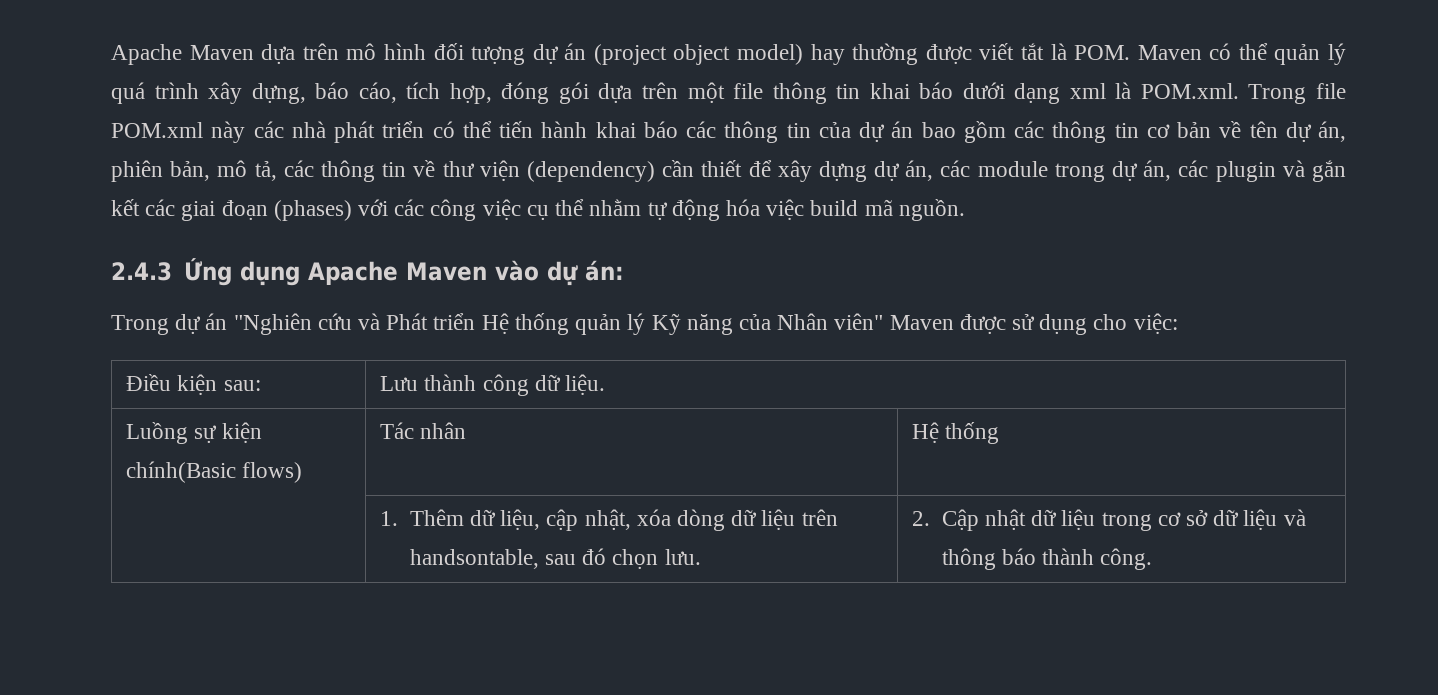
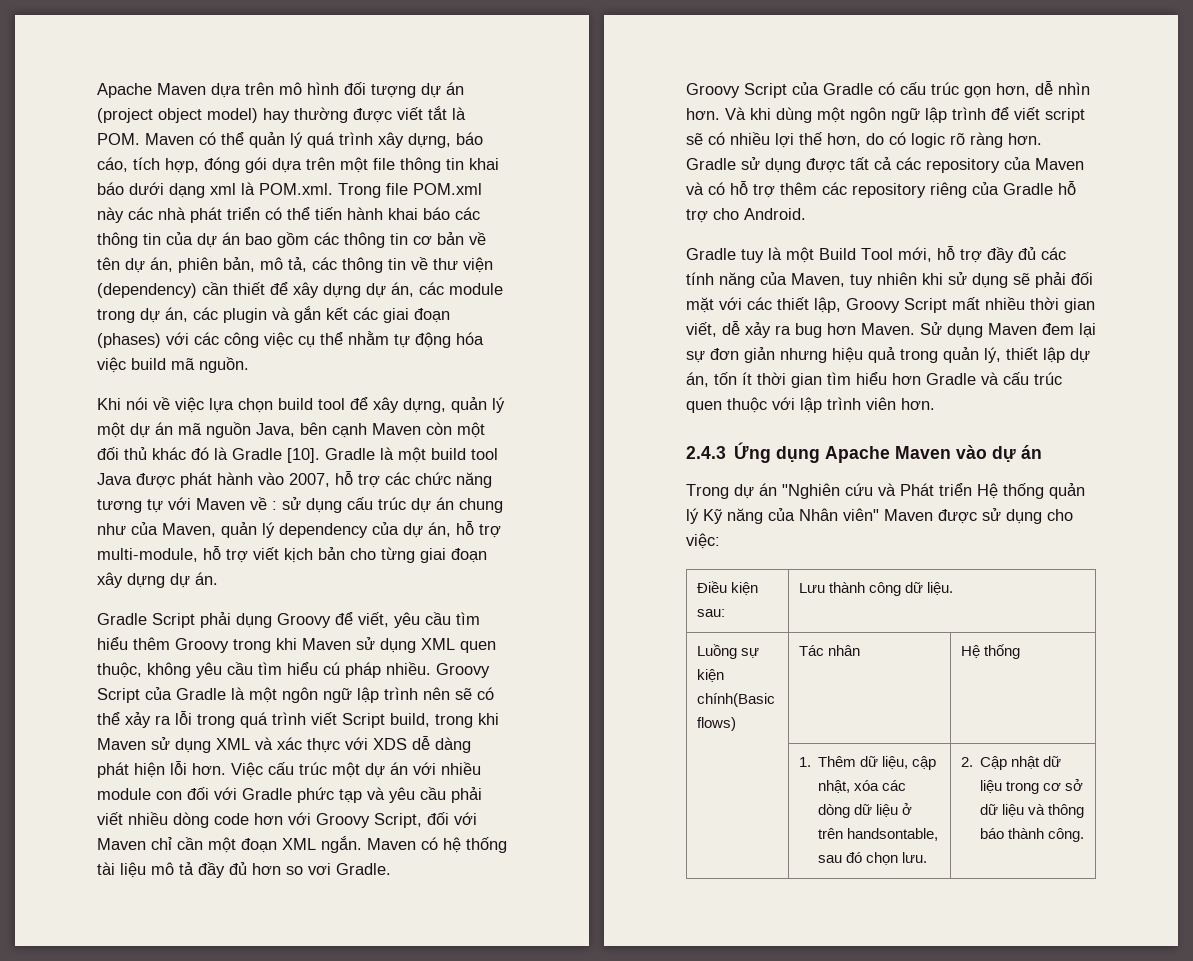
+ Khi nói về việc lựa chọn build tool để xây dựng, quản lý một dự án mã nguồn Java, bên cạnh Maven còn một đối thủ khác đó là Gradle [10]. Gradle là một build tool Java được phát hành vào 2007, hỗ trợ các chức năng tương tự với Maven về : sử dụng cấu trúc dự án chung như của Maven, quản lý dependency của dự án, hỗ trợ multi-module, hỗ trợ viết kịch bản cho từng giai đoạn xây dựng dự án.
+ Gradle Script phải dụng Groovy để viết, yêu cầu tìm hiểu thêm Groovy trong khi Maven sử dụng XML quen thuộc, không yêu cầu tìm hiểu cú pháp nhiều. Groovy Script của Gradle là một ngôn ngữ lập trình nên sẽ có thể xảy ra lỗi trong quá trình viết Script build, trong khi Maven sử dụng XML và xác thực với XDS dễ dàng phát hiện lỗi hơn. Việc cấu trúc một dự án với nhiều module con đối với Gradle phức tạp và yêu cầu phải viết nhiều dòng code hơn với Groovy Script, đối với Maven chỉ cần một đoạn XML ngắn. Maven có hệ thống tài liệu mô tả đầy đủ hơn so vơi Gradle.
+ Groovy Script của Gradle có cấu trúc gọn hơn, dễ nhìn hơn. Và khi dùng một ngôn ngữ lập trình để viết script sẽ có nhiều lợi thế hơn, do có logic rõ ràng hơn. Gradle sử dụng được tất cả các repository của Maven và có hỗ trợ thêm các repository riêng của Gradle hỗ trợ cho Android.
+ Gradle tuy là một Build Tool mới, hỗ trợ đầy đủ các tính năng của Maven, tuy nhiên khi sử dụng sẽ phải đối mặt với các thiết lập, Groovy Script mất nhiều thời gian viết, dễ xảy ra bug hơn Maven. Sử dụng Maven đem lại sự đơn giản nhưng hiệu quả trong quản lý, thiết lập dự án, tốn ít thời gian tìm hiểu hơn Gradle và cấu trúc quen thuộc với lập trình viên hơn.
- 2.4.3 Ứng dụng Apache Maven vào dự án:
+ 2.4.3 Ứng dụng Apache Maven vào dự án
- | 1. Thêm dữ liệu, cập nhật, xóa dòng dữ liệu trên handsontable, sau đó chọn lưu. | 2. Cập nhật dữ liệu trong cơ sở dữ liệu và thông báo thành công.
+ | 1. Thêm dữ liệu, cập nhật, xóa các dòng dữ liệu ở trên handsontable, sau đó chọn lưu. | 2. Cập nhật dữ liệu trong cơ sở dữ liệu và thông báo thành công.

